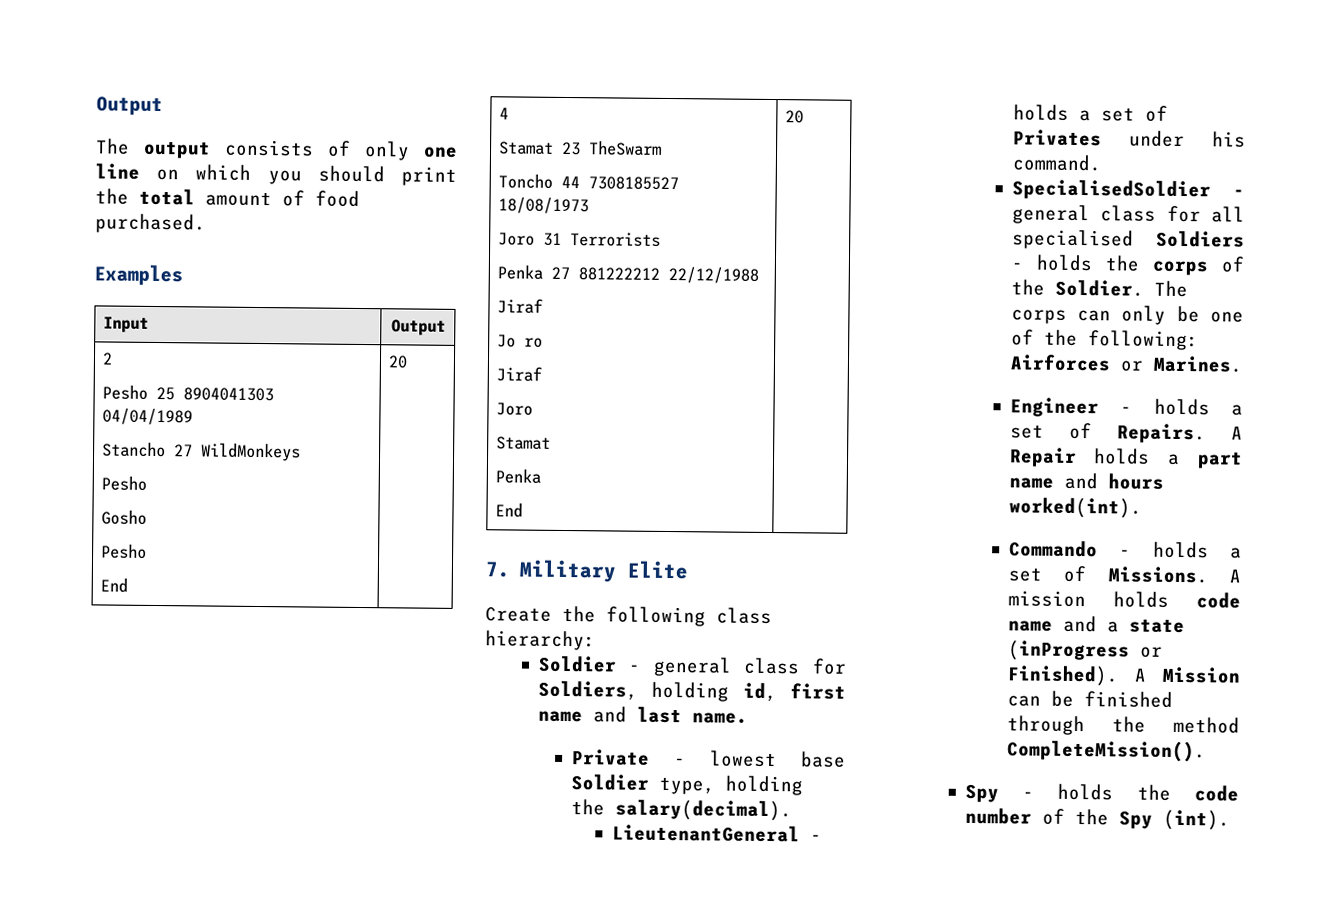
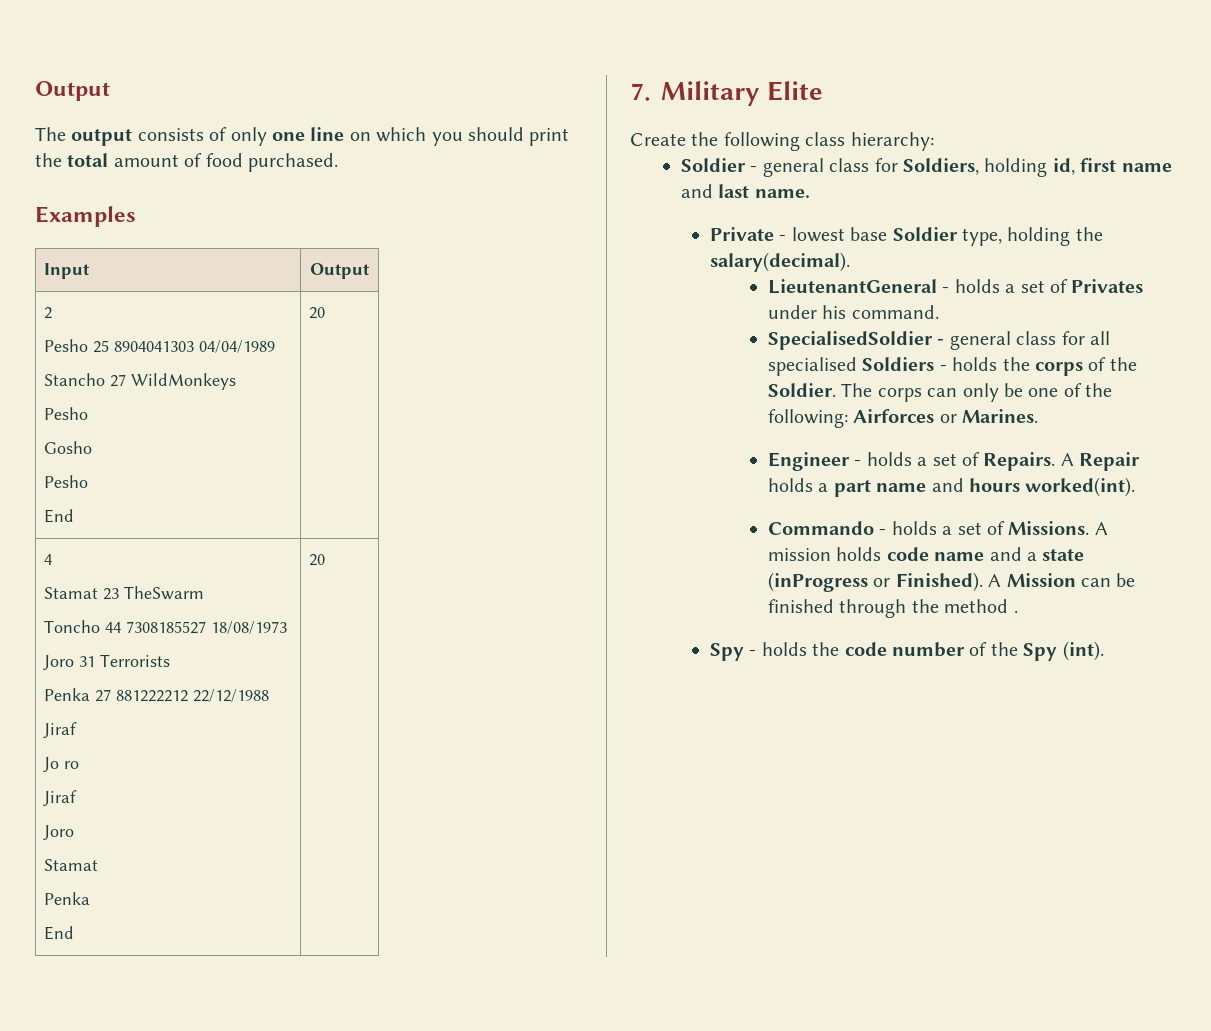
- A Mission can be finished through the method CompleteMission().
+ A Mission can be finished through the method .

